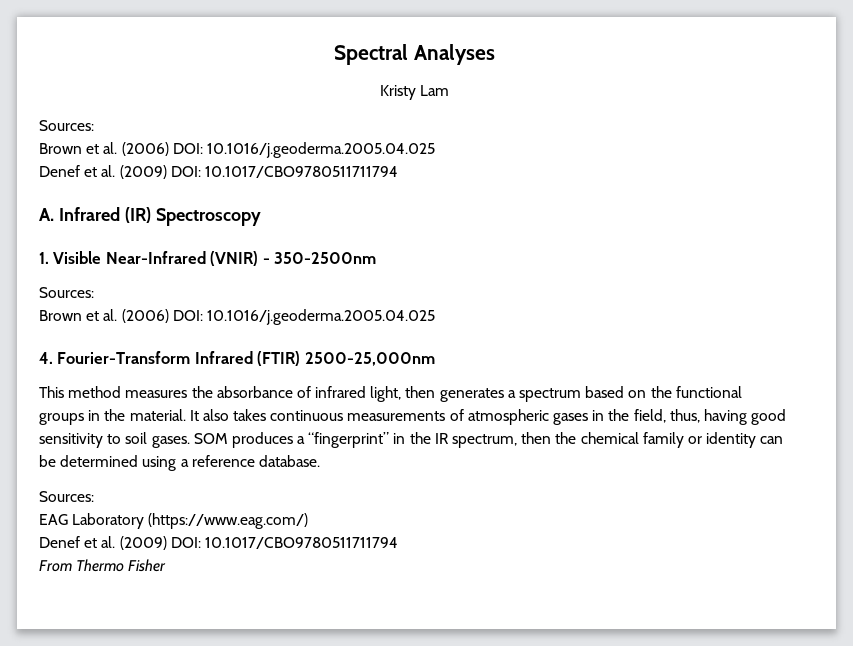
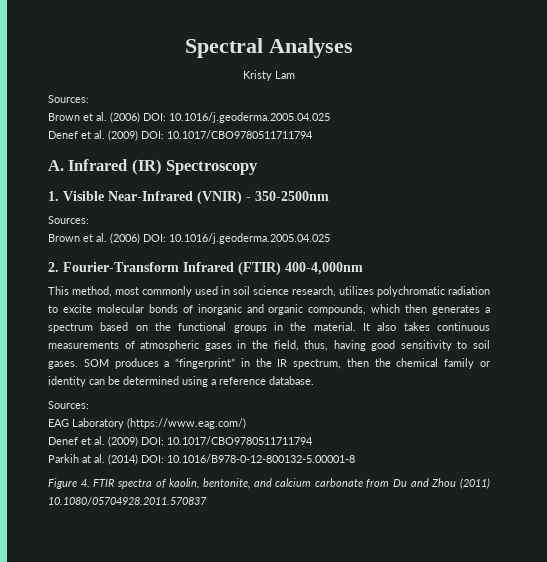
- 4. Fourier-Transform Infrared (FTIR) 2500-25,000nm
+ 2. Fourier-Transform Infrared (FTIR) 400-4,000nm
- This method measures the absorbance of infrared light, then generates a spectrum based on the functional groups in the material.
+ This method, most commonly used in soil science research, utilizes polychromatic radiation to excite molecular bonds of inorganic and organic compounds, which then generates a spectrum based on the functional groups in the material.
- From Thermo Fisher
+ Parkih at al. (2014) DOI: 10.1016/B978-0-12-800132-5.00001-8
+ Figure 4. FTIR spectra of kaolin, bentonite, and calcium carbonate from Du and Zhou (2011) 10.1080/05704928.2011.570837

